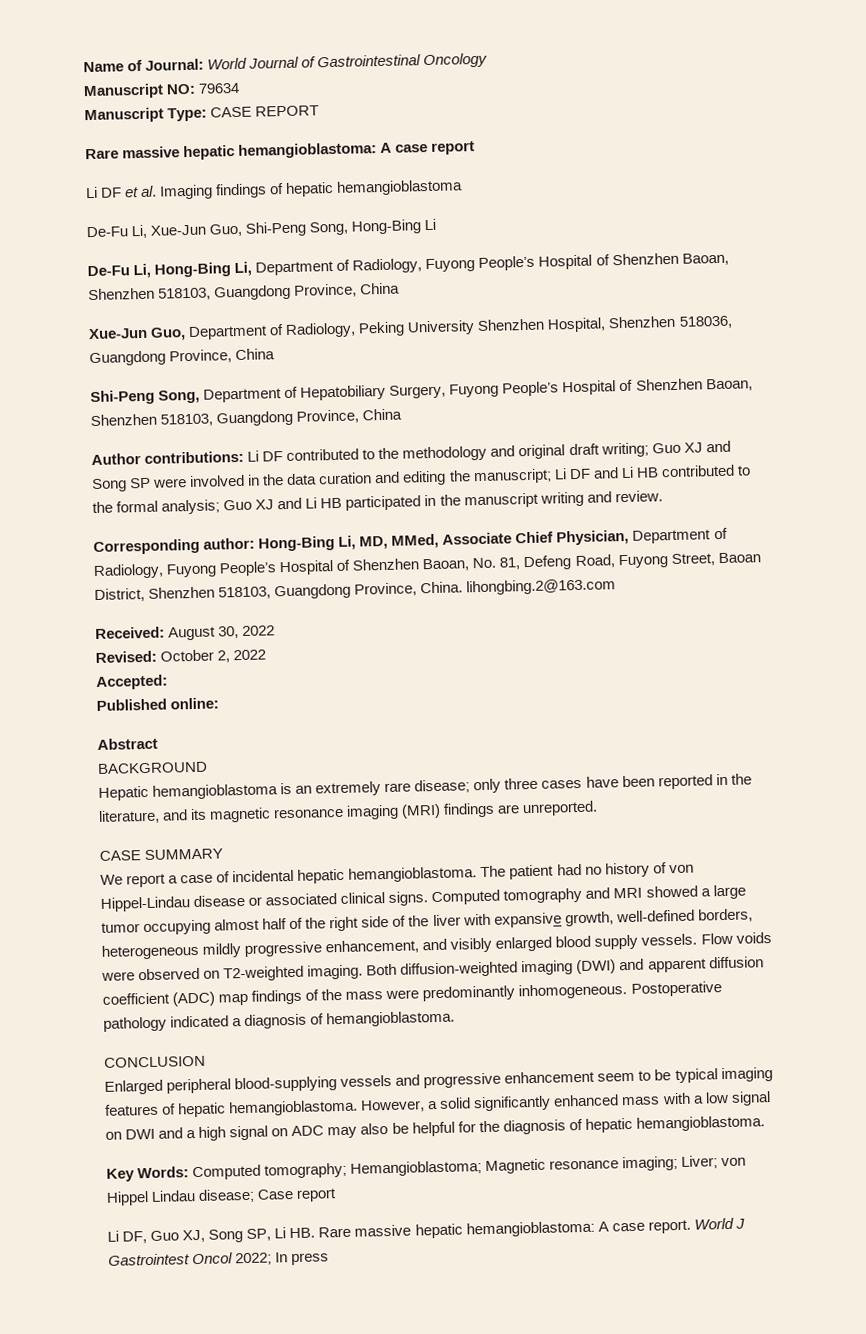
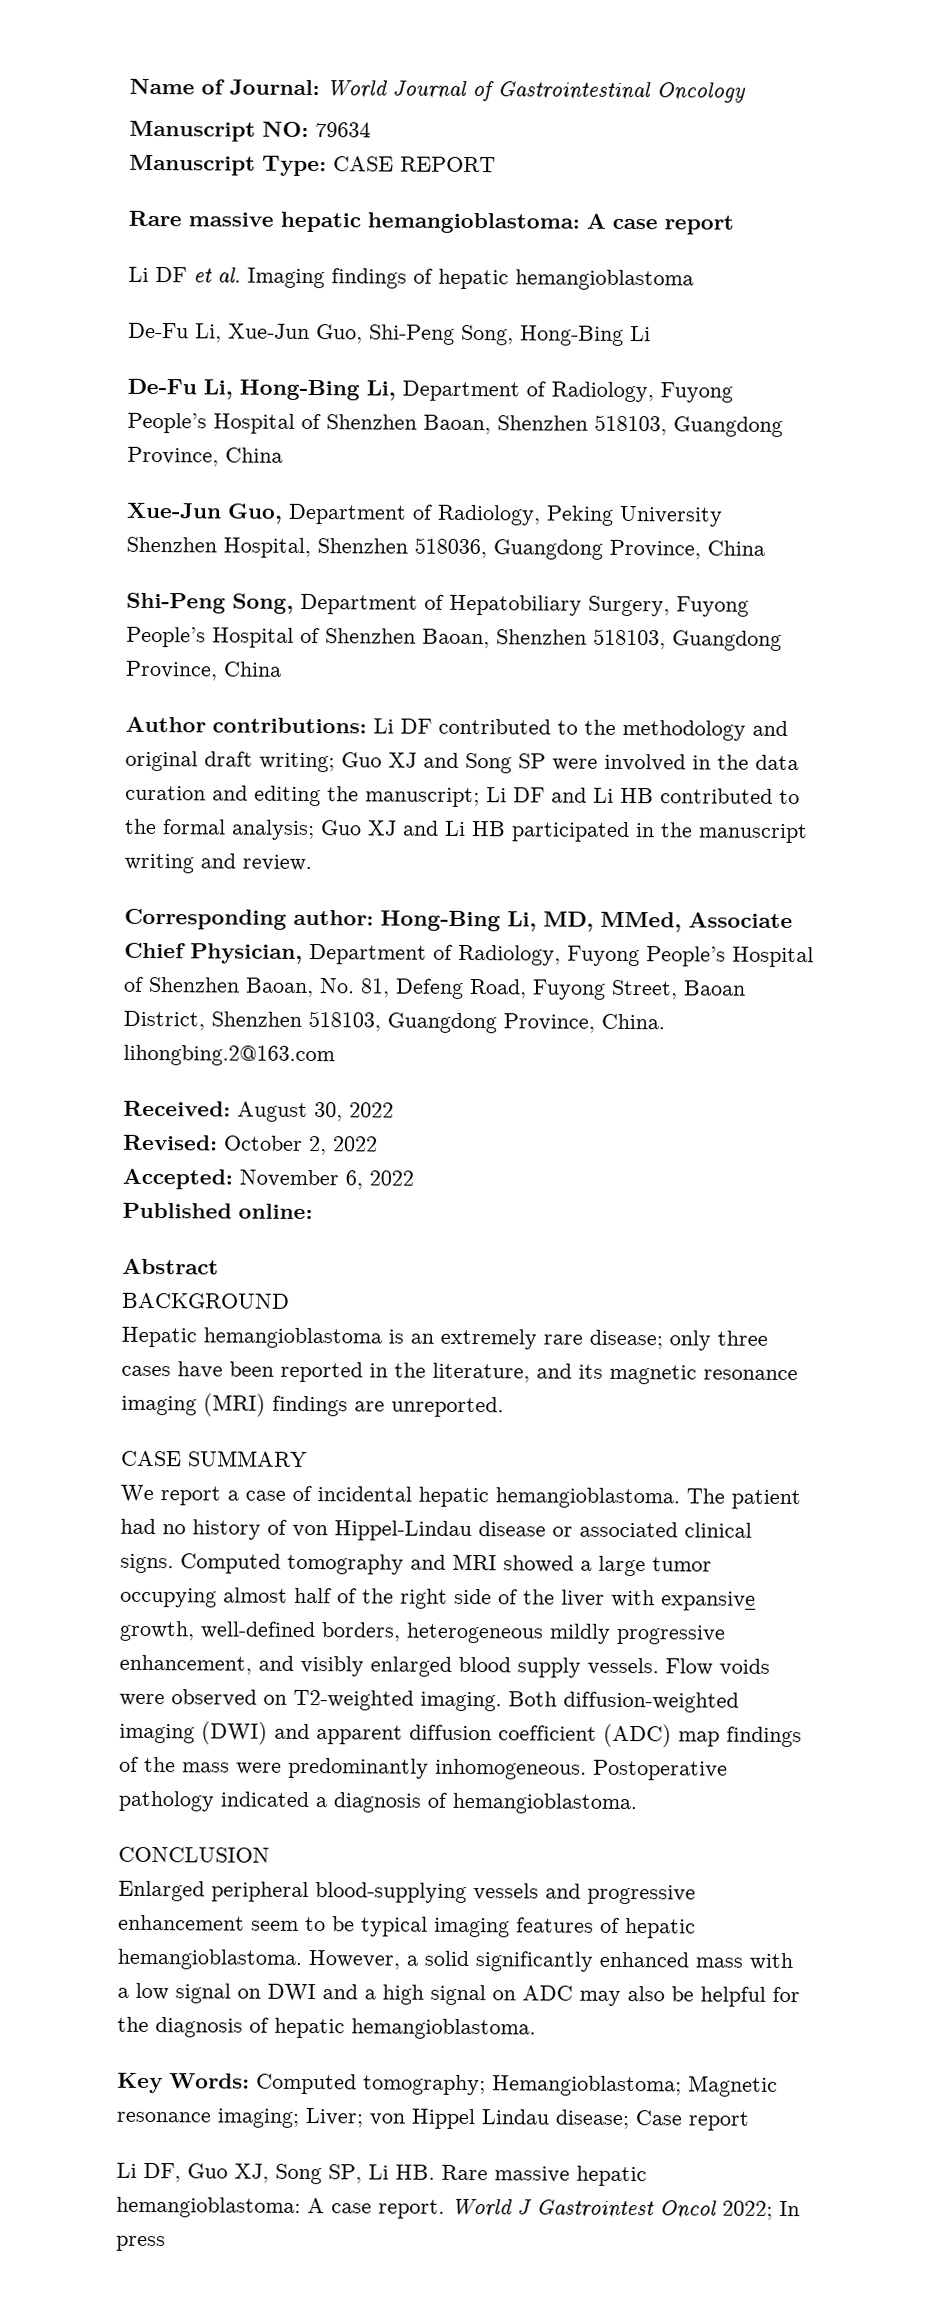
- Accepted:
+ Accepted: November 6, 2022

